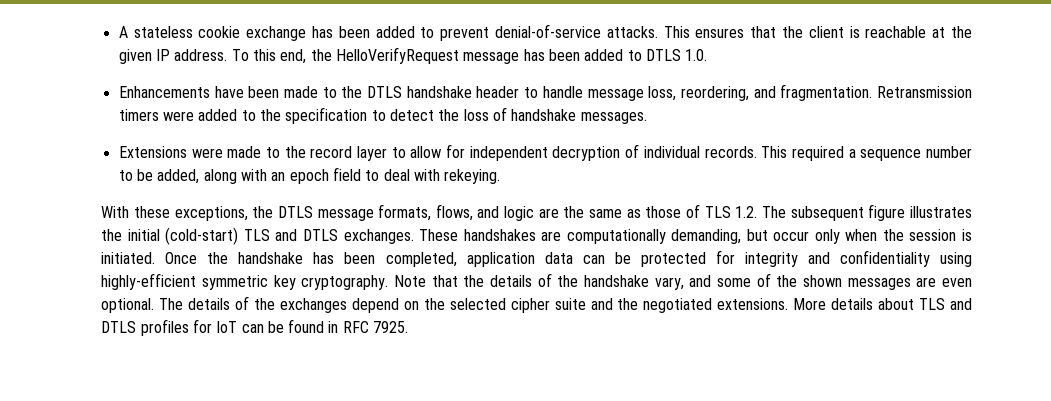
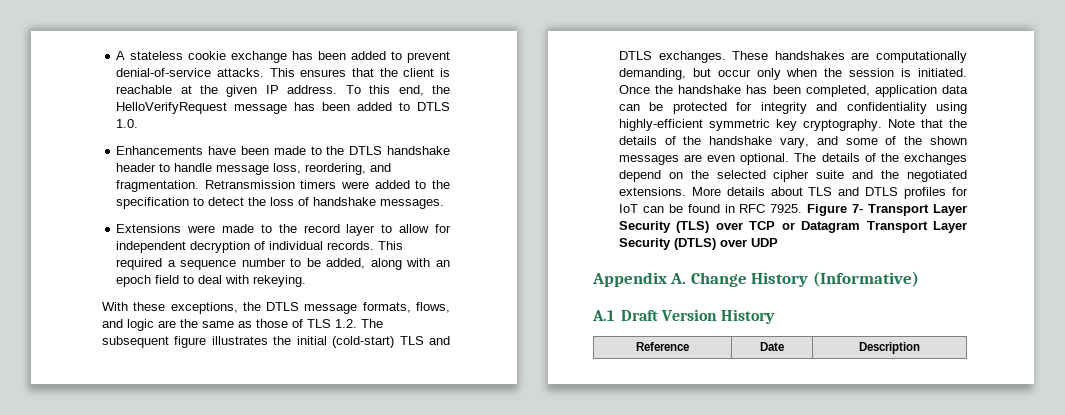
+ Figure 7- Transport Layer Security (TLS) over TCP or Datagram Transport Layer Security (DTLS) over UDP
+ Appendix A. Change History (Informative)
+ A.1 Draft Version History
+ Reference | Date | Description

